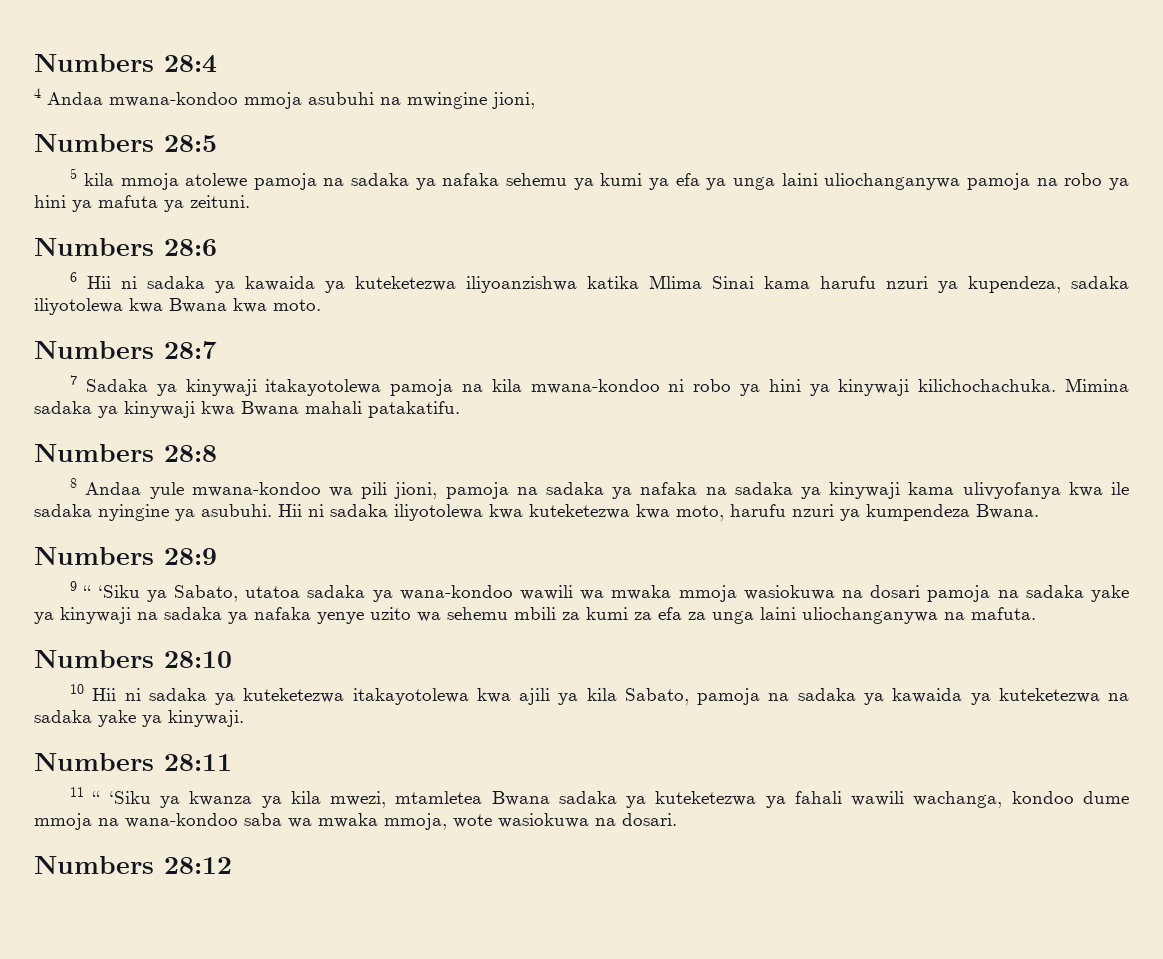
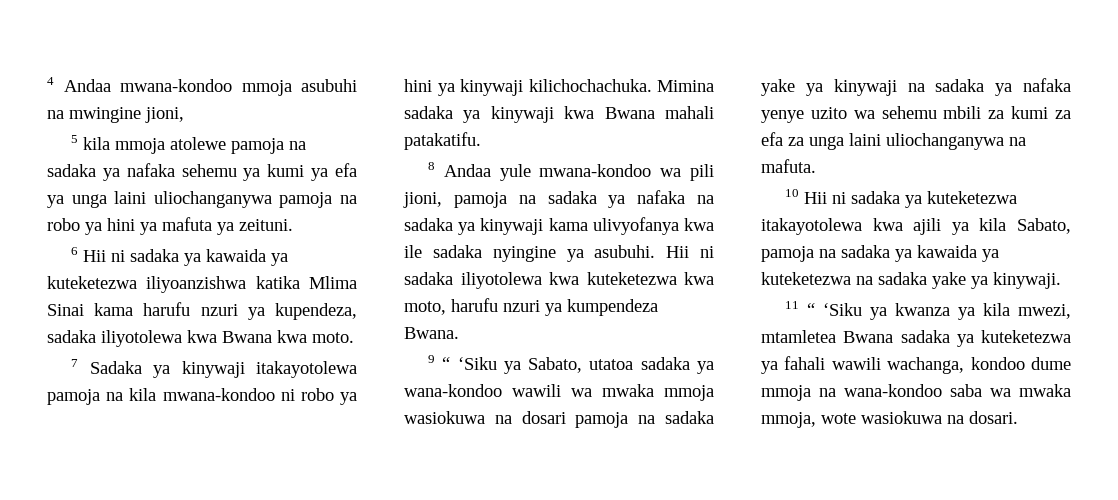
- Numbers 28:4
- Numbers 28:5
- Numbers 28:6
- Numbers 28:7
- Numbers 28:8
- Numbers 28:9
- Numbers 28:10
- Numbers 28:11
- Numbers 28:12

